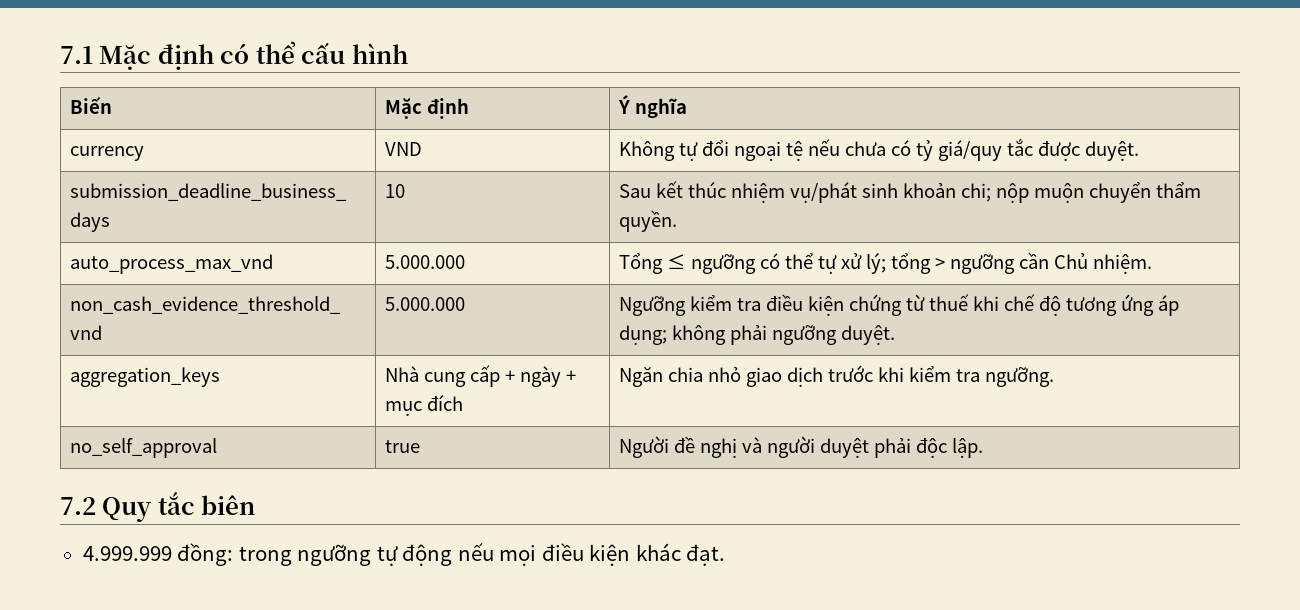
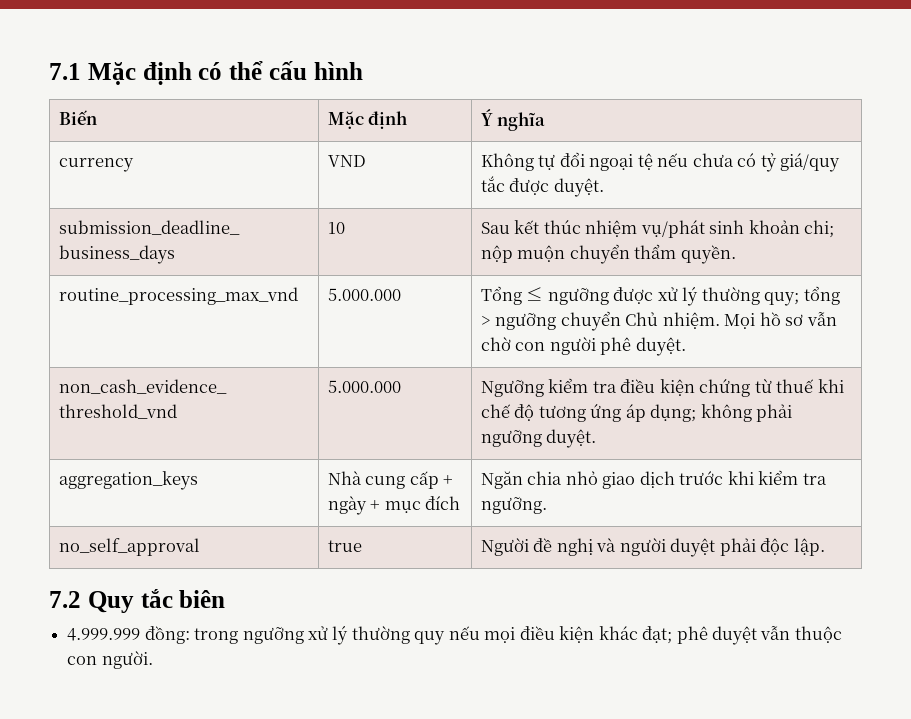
- auto_process_max_vnd | 5.000.000 | Tổng ≤ ngưỡng có thể tự xử lý; tổng > ngưỡng cần Chủ nhiệm.
+ routine_processing_max_vnd | 5.000.000 | Tổng ≤ ngưỡng được xử lý thường quy; tổng > ngưỡng chuyển Chủ nhiệm. Mọi hồ sơ vẫn chờ con người phê duyệt.
- 4.999.999 đồng: trong ngưỡng tự động nếu mọi điều kiện khác đạt.
+ 4.999.999 đồng: trong ngưỡng xử lý thường quy nếu mọi điều kiện khác đạt; phê duyệt vẫn thuộc con người.

